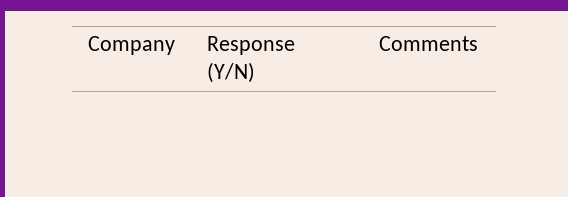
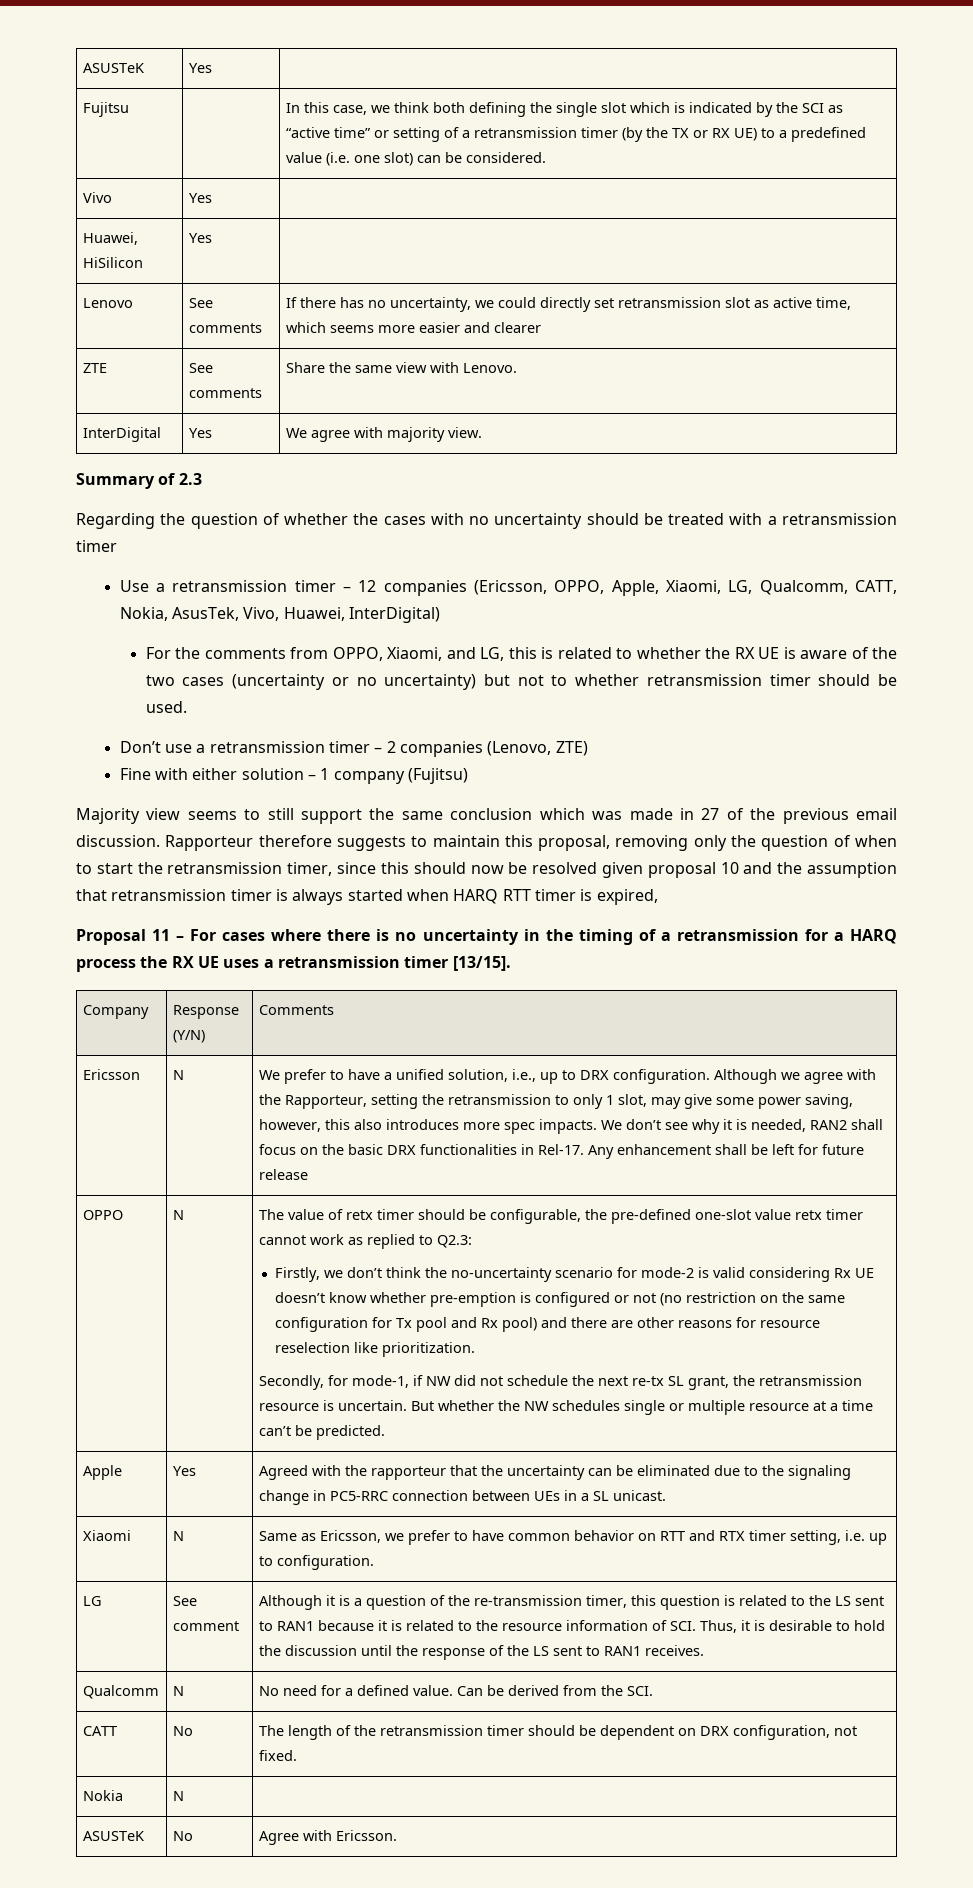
+ ASUSTeK | Yes |
+ Fujitsu | | In this case, we think both defining the single slot which is indicated by the SCI as “active time” or setting of a retransmission timer (by the TX or RX UE) to a predefined value (i.e. one slot) can be considered.
+ Vivo | Yes |
+ Huawei, HiSilicon | Yes |
+ Lenovo | See comments | If there has no uncertainty, we could directly set retransmission slot as active time, which seems more easier and clearer
+ ZTE | See comments | Share the same view with Lenovo.
+ InterDigital | Yes | We agree with majority view.
+ Summary of 2.3
+ Regarding the question of whether the cases with no uncertainty should be treated with a retransmission timer
+ Use a retransmission timer – 12 companies (Ericsson, OPPO, Apple, Xiaomi, LG, Qualcomm, CATT, Nokia, AsusTek, Vivo, Huawei, InterDigital)
+ For the comments from OPPO, Xiaomi, and LG, this is related to whether the RX UE is aware of the two cases (uncertainty or no uncertainty) but not to whether retransmission timer should be used.
+ Don’t use a retransmission timer – 2 companies (Lenovo, ZTE)
+ Fine with either solution – 1 company (Fujitsu)
+ Majority view seems to still support the same conclusion which was made in 27 of the previous email discussion. Rapporteur therefore suggests to maintain this proposal, removing only the question of when to start the retransmission timer, since this should now be resolved given proposal 10 and the assumption that retransmission timer is always started when HARQ RTT timer is expired,
+ Proposal 11 – For cases where there is no uncertainty in the timing of a retransmission for a HARQ process the RX UE uses a retransmission timer [13/15].
  Company | Response (Y/N) | Comments
+ Ericsson | N | We prefer to have a unified solution, i.e., up to DRX configuration. Although we agree with the Rapporteur, setting the retransmission to only 1 slot, may give some power saving, however, this also introduces more spec impacts. We don’t see why it is needed, RAN2 shall focus on the basic DRX functionalities in Rel-17. Any enhancement shall be left for future release
+ OPPO | N | The value of retx timer should be configurable, the pre-defined one-slot value retx timer cannot work as replied to Q2.3:
+ Firstly, we don’t think the no-uncertainty scenario for mode-2 is valid considering Rx UE doesn’t know whether pre-emption is configured or not (no restriction on the same configuration for Tx pool and Rx pool) and there are other reasons for resource reselection like prioritization.
+ Secondly, for mode-1, if NW did not schedule the next re-tx SL grant, the retransmission resource is uncertain. But whether the NW schedules single or multiple resource at a time can’t be predicted.
+ Apple | Yes | Agreed with the rapporteur that the uncertainty can be eliminated due to the signaling change in PC5-RRC connection between UEs in a SL unicast.
+ Xiaomi | N | Same as Ericsson, we prefer to have common behavior on RTT and RTX timer setting, i.e. up to configuration.
+ LG | See comment | Although it is a question of the re-transmission timer, this question is related to the LS sent to RAN1 because it is related to the resource information of SCI. Thus, it is desirable to hold the discussion until the response of the LS sent to RAN1 receives.
+ Qualcomm | N | No need for a defined value. Can be derived from the SCI.
+ CATT | No | The length of the retransmission timer should be dependent on DRX configuration, not fixed.
+ Nokia | N |
+ ASUSTeK | No | Agree with Ericsson.

